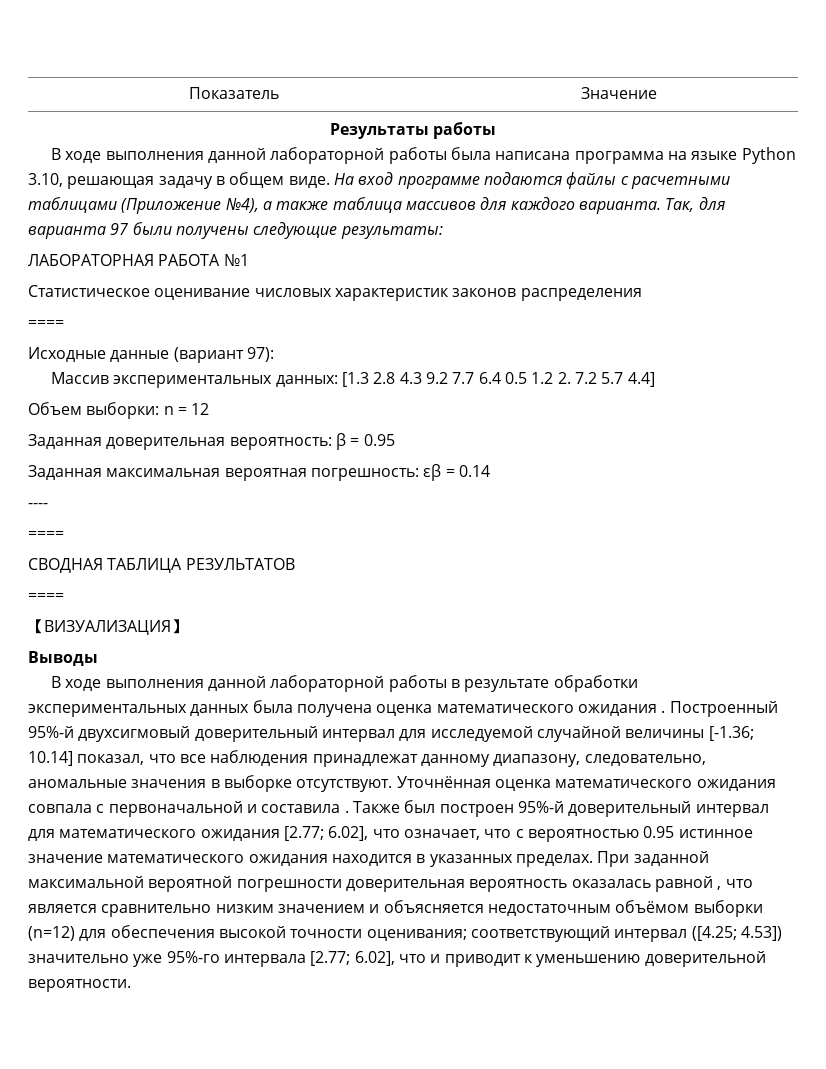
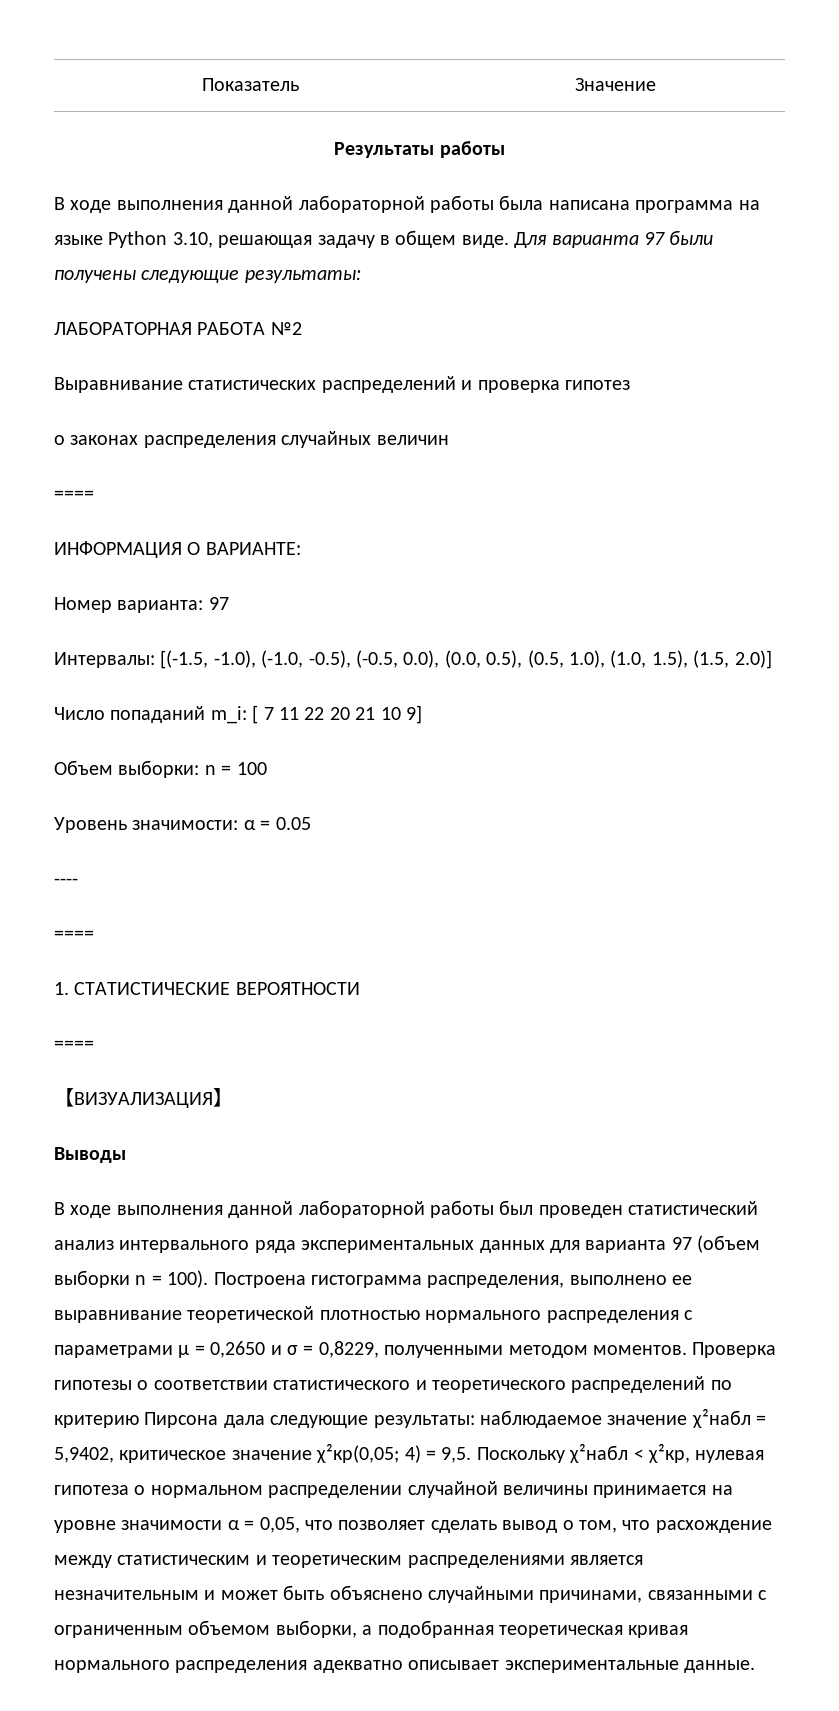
- На вход программе подаются файлы с расчетными таблицами (Приложение №4), а также таблица массивов для каждого варианта. Так, для варианта 97 были получены следующие результаты:
+ Для варианта 97 были получены следующие результаты:
- ЛАБОРАТОРНАЯ РАБОТА №1
- Статистическое оценивание числовых характеристик законов распределения
+ ЛАБОРАТОРНАЯ РАБОТА №2
+ Выравнивание статистических распределений и проверка гипотез
+ о законах распределения случайных величин
  ====
- Исходные данные (вариант 97):
- Массив экспериментальных данных: [1.3 2.8 4.3 9.2 7.7 6.4 0.5 1.2 2. 7.2 5.7 4.4]
- Объем выборки: n = 12
- Заданная доверительная вероятность: β = 0.95
- Заданная максимальная вероятная погрешность: εβ = 0.14
+ ИНФОРМАЦИЯ О ВАРИАНТЕ:
+ Номер варианта: 97
+ Интервалы: [(-1.5, -1.0), (-1.0, -0.5), (-0.5, 0.0), (0.0, 0.5), (0.5, 1.0), (1.0, 1.5), (1.5, 2.0)]
+ Число попаданий m_i: [ 7 11 22 20 21 10 9]
+ Объем выборки: n = 100
+ Уровень значимости: α = 0.05
- СВОДНАЯ ТАБЛИЦА РЕЗУЛЬТАТОВ
+ 1. СТАТИСТИЧЕСКИЕ ВЕРОЯТНОСТИ
- В ходе выполнения данной лабораторной работы в результате обработки экспериментальных данных была получена оценка математического ожидания . Построенный 95%-й двухсигмовый доверительный интервал для исследуемой случайной величины [-1.36; 10.14] показал, что все наблюдения принадлежат данному диапазону, следовательно, аномальные значения в выборке отсутствуют. Уточнённая оценка математического ожидания совпала с первоначальной и составила . Также был построен 95%-й доверительный интервал для математического ожидания [2.77; 6.02], что означает, что с вероятностью 0.95 истинное значение математического ожидания находится в указанных пределах. При заданной максимальной вероятной погрешности доверительная вероятность оказалась равной , что является сравнительно низким значением и объясняется недостаточным объёмом выборки (n=12) для обеспечения высокой точности оценивания; соответствующий интервал ([4.25; 4.53]) значительно уже 95%-го интервала [2.77; 6.02], что и приводит к уменьшению доверительной вероятности.
+ В ходе выполнения данной лабораторной работы был проведен статистический анализ интервального ряда экспериментальных данных для варианта 97 (объем выборки n = 100). Построена гистограмма распределения, выполнено ее выравнивание теоретической плотностью нормального распределения с параметрами μ = 0,2650 и σ = 0,8229, полученными методом моментов. Проверка гипотезы о соответствии статистического и теоретического распределений по критерию Пирсона дала следующие результаты: наблюдаемое значение χ²набл = 5,9402, критическое значение χ²кр(0,05; 4) = 9,5. Поскольку χ²набл < χ²кр, нулевая гипотеза о нормальном распределении случайной величины принимается на уровне значимости α = 0,05, что позволяет сделать вывод о том, что расхождение между статистическим и теоретическим распределениями является незначительным и может быть объяснено случайными причинами, связанными с ограниченным объемом выборки, а подобранная теоретическая кривая нормального распределения адекватно описывает экспериментальные данные.

